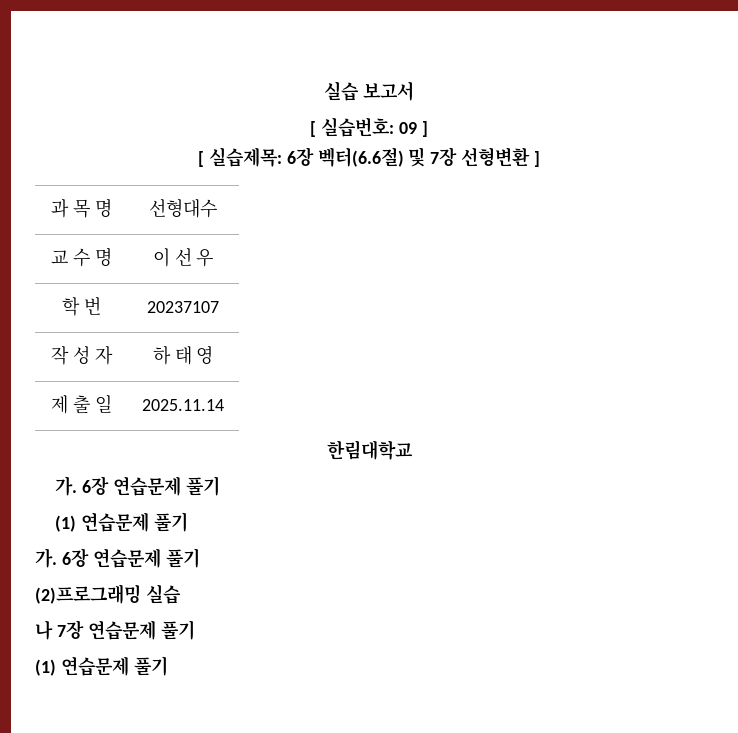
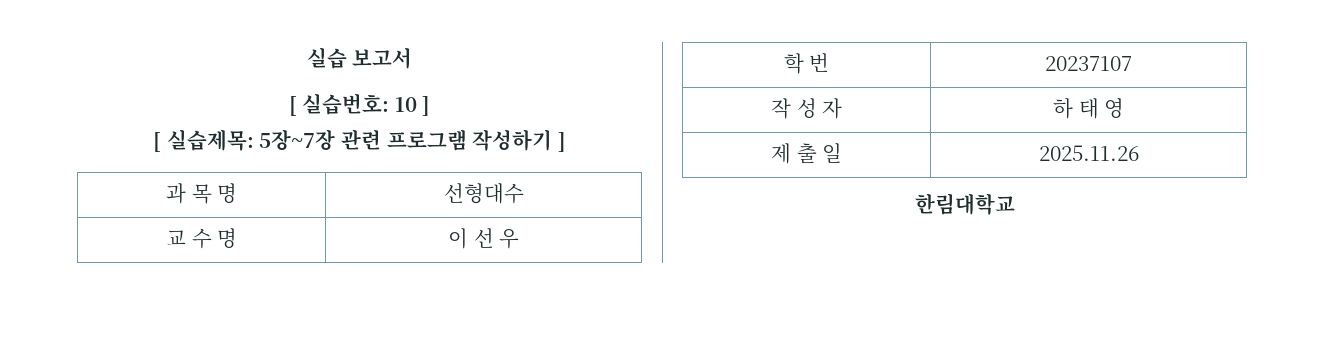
- [ 실습번호: 09 ]
+ [ 실습번호: 10 ]
- [ 실습제목: 6장 벡터(6.6절) 및 7장 선형변환 ]
+ [ 실습제목: 5장~7장 관련 프로그램 작성하기 ]
- 제 출 일 | 2025.11.14
+ 제 출 일 | 2025.11.26
  한림대학교
- 가. 6장 연습문제 풀기
- (1) 연습문제 풀기
- 가. 6장 연습문제 풀기
- (2)프로그래밍 실습
- 나 7장 연습문제 풀기
- (1) 연습문제 풀기

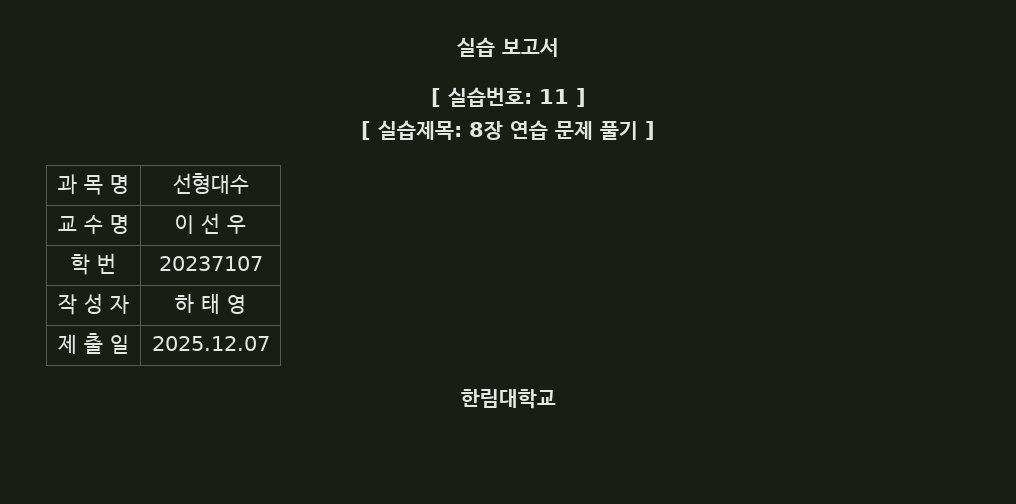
- [ 실습번호: 10 ]
+ [ 실습번호: 11 ]
- [ 실습제목: 5장~7장 관련 프로그램 작성하기 ]
+ [ 실습제목: 8장 연습 문제 풀기 ]
- 제 출 일 | 2025.11.26
+ 제 출 일 | 2025.12.07

